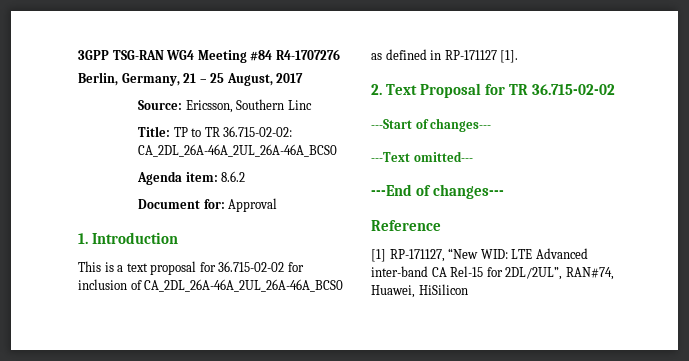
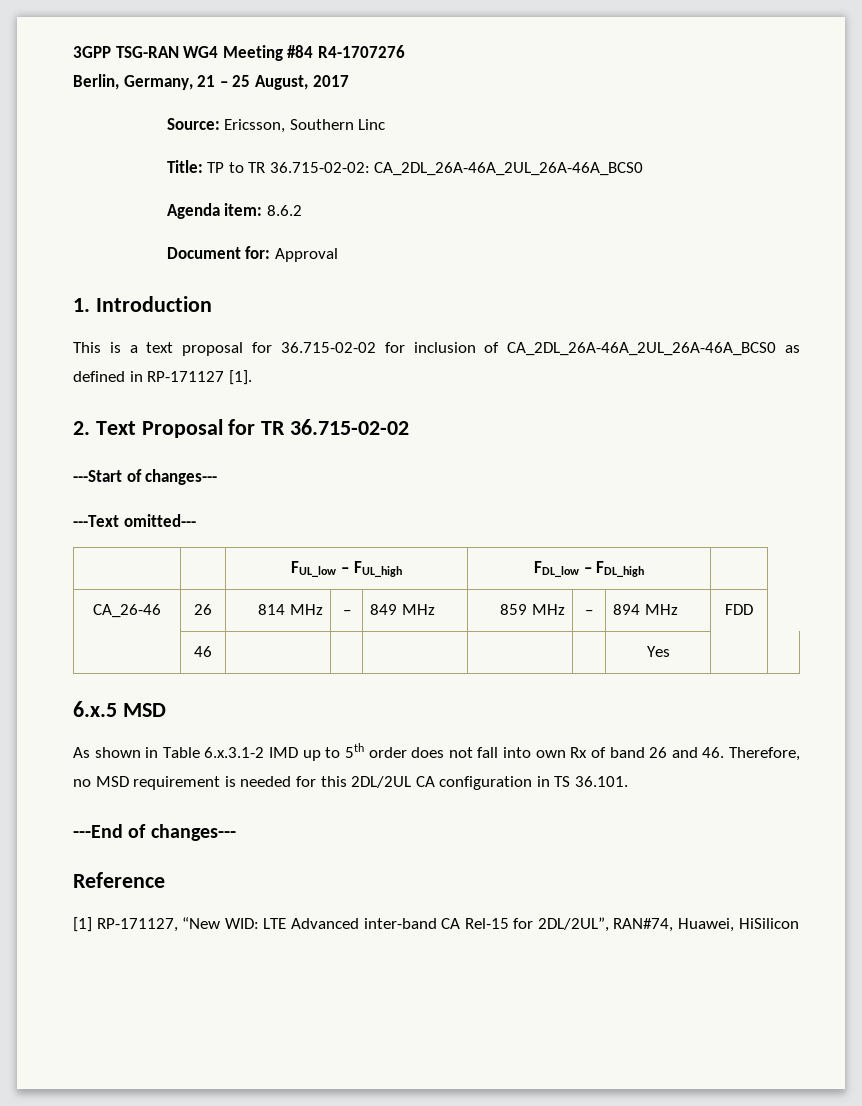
+ | | FUL_low – FUL_high | FDL_low – FDL_high |
+ CA_26-46 | 26 | 814 MHz | – | 849 MHz | 859 MHz | – | 894 MHz | FDD
+ | 46 | | | | | | Yes | |
+ 6.x.5 MSD
+ As shown in Table 6.x.3.1-2 IMD up to 5th order does not fall into own Rx of band 26 and 46. Therefore, no MSD requirement is needed for this 2DL/2UL CA configuration in TS 36.101.

